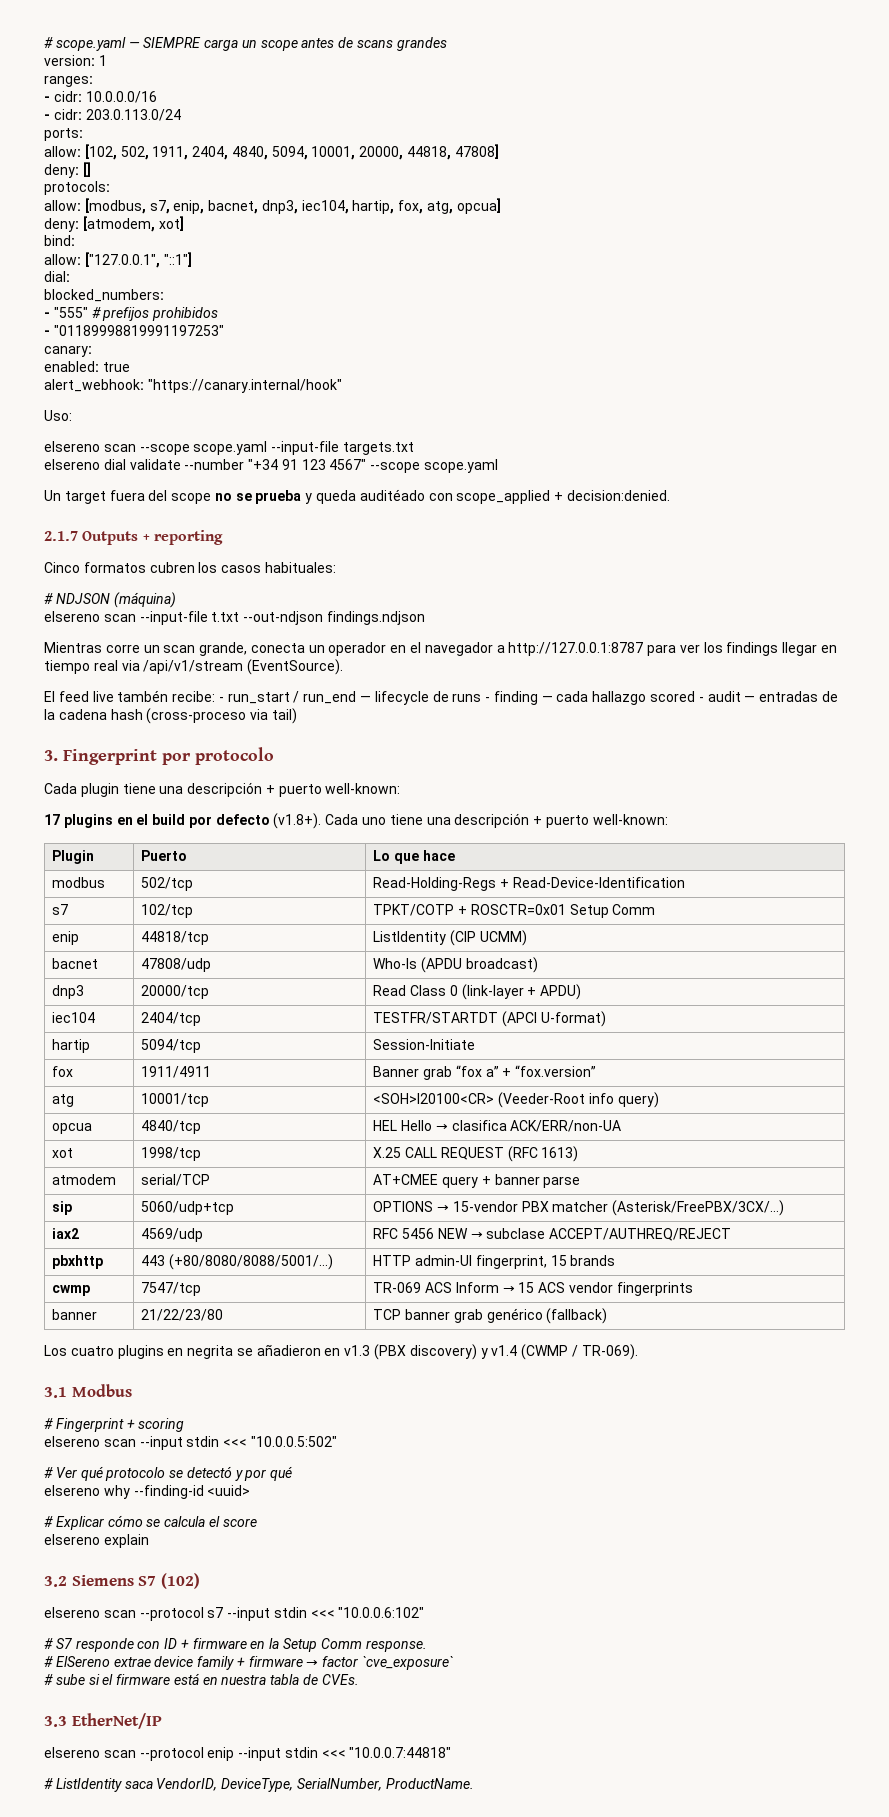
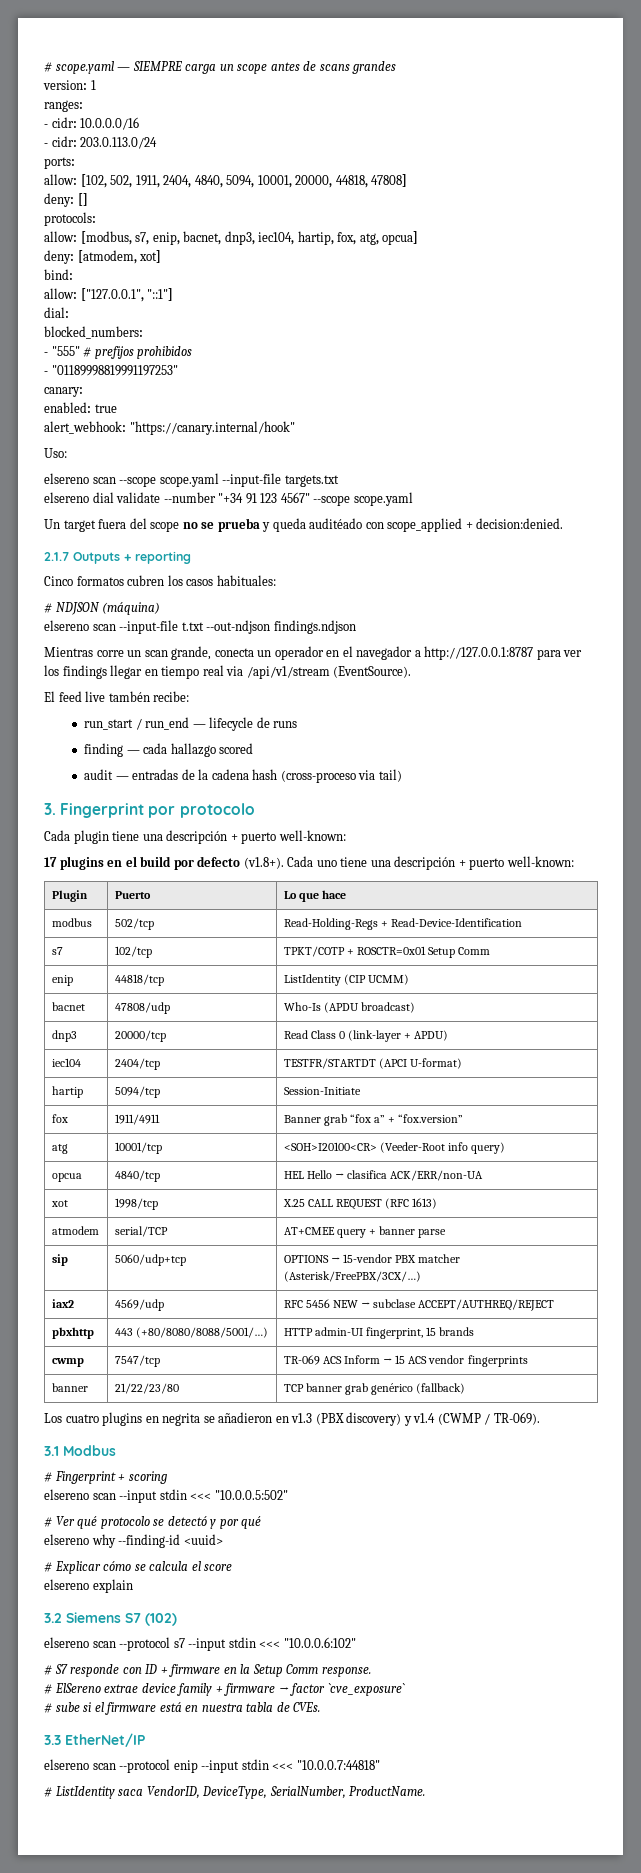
- El feed live tambén recibe: - run_start / run_end — lifecycle de runs - finding — cada hallazgo scored - audit — entradas de la cadena hash (cross-proceso via tail)
+ El feed live tambén recibe:
+ run_start / run_end — lifecycle de runs
+ finding — cada hallazgo scored
+ audit — entradas de la cadena hash (cross-proceso via tail)

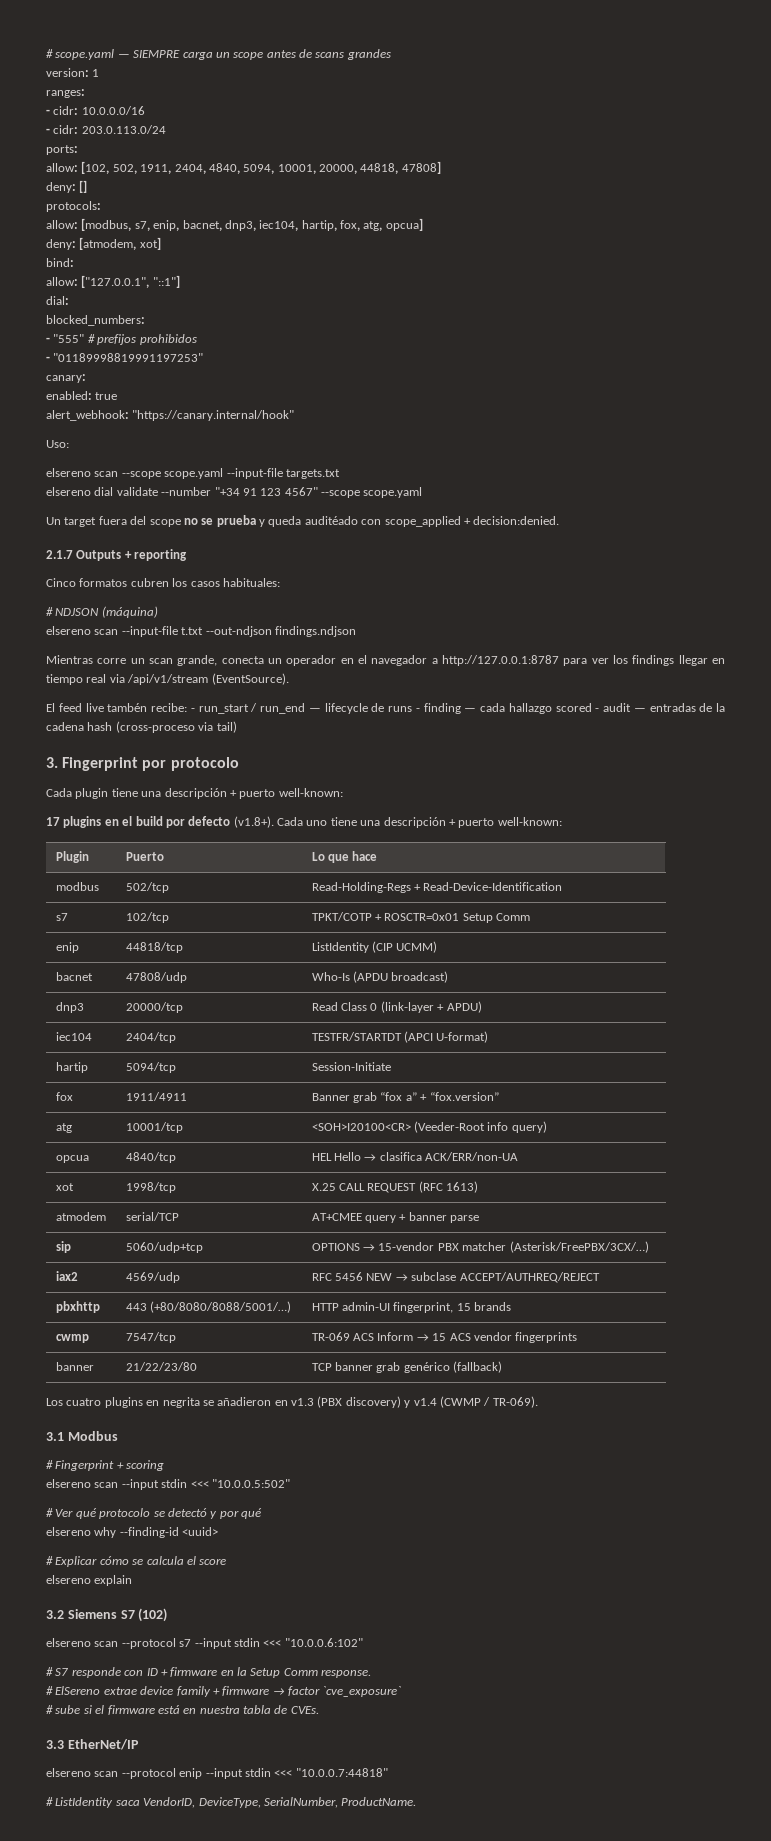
- El feed live tambén recibe:
- run_start / run_end — lifecycle de runs
- finding — cada hallazgo scored
- audit — entradas de la cadena hash (cross-proceso via tail)
+ El feed live tambén recibe: - run_start / run_end — lifecycle de runs - finding — cada hallazgo scored - audit — entradas de la cadena hash (cross-proceso via tail)

